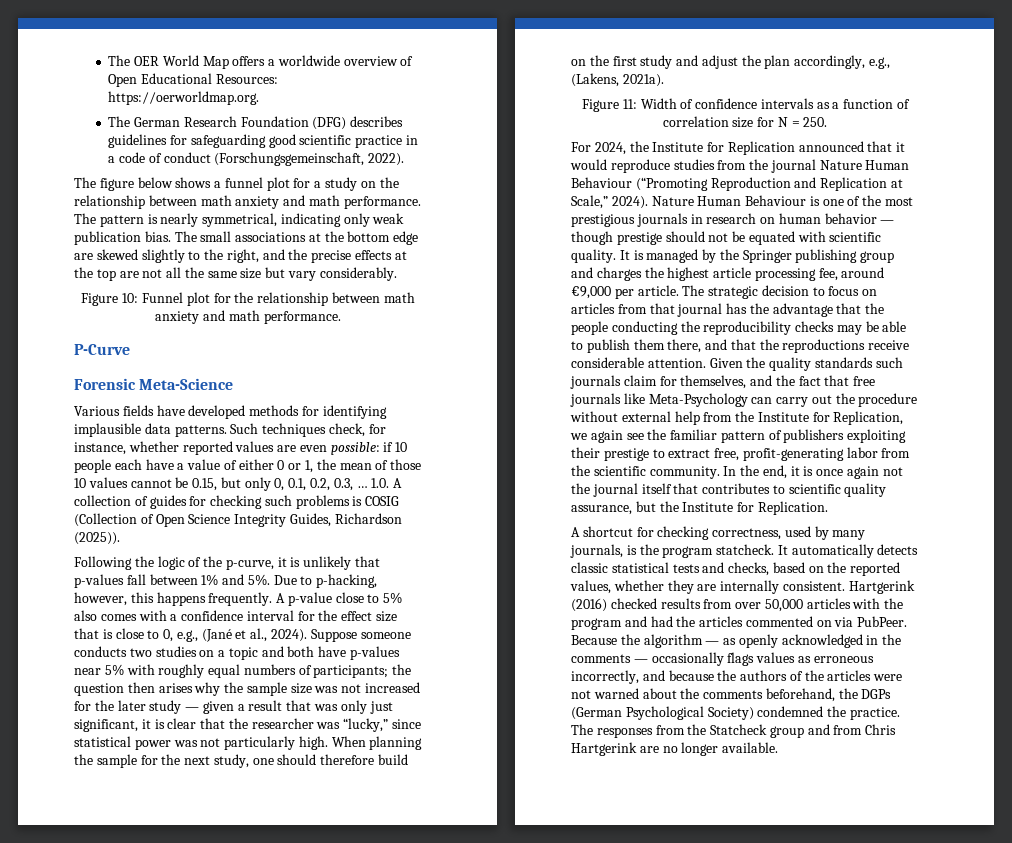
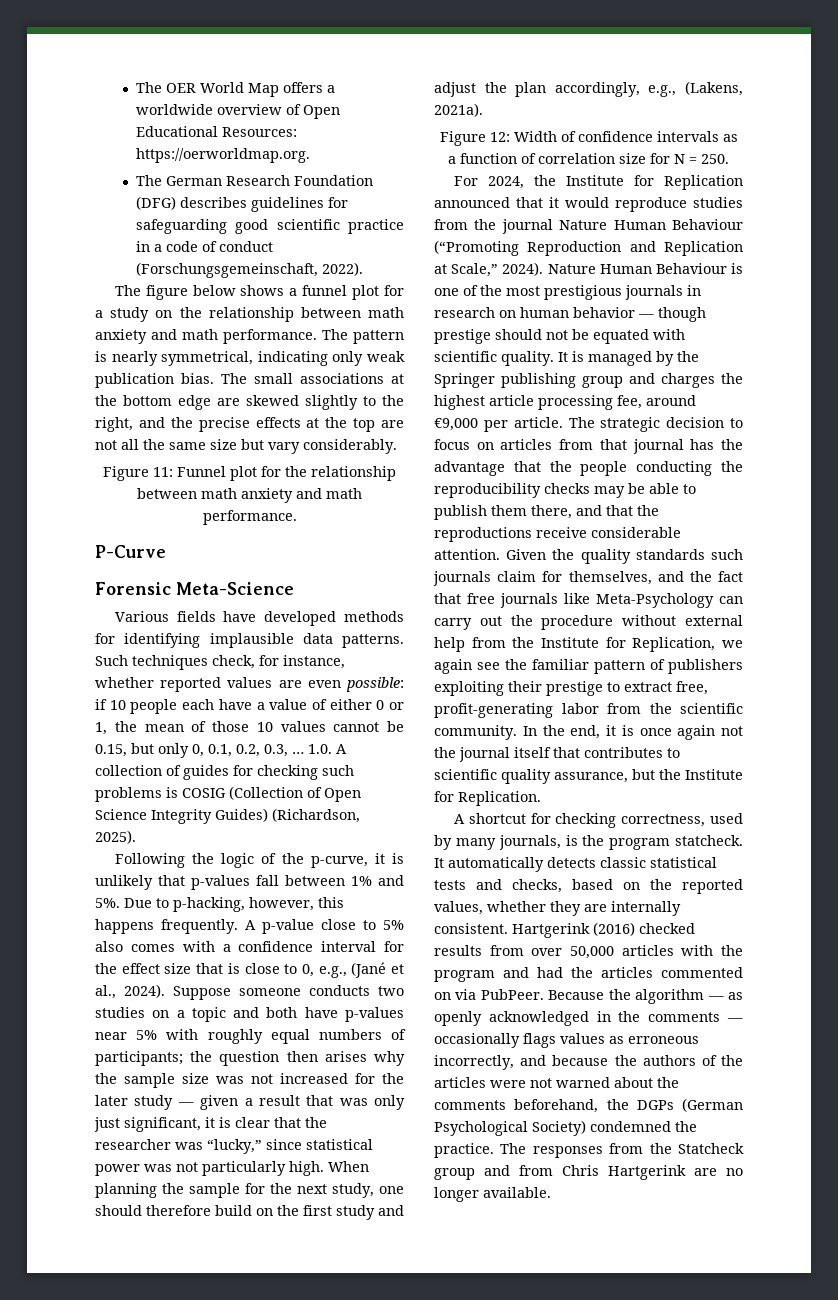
- Figure 10: Funnel plot for the relationship between math anxiety and math performance.
+ Figure 11: Funnel plot for the relationship between math anxiety and math performance.
- 1.0. A collection of guides for checking such problems is COSIG (Collection of Open Science Integrity Guides, Richardson (2025)).
+ 1.0. A collection of guides for checking such problems is COSIG (Collection of Open Science Integrity Guides) (Richardson, 2025).
- Figure 11: Width of confidence intervals as a function of correlation size for N = 250.
+ Figure 12: Width of confidence intervals as a function of correlation size for N = 250.

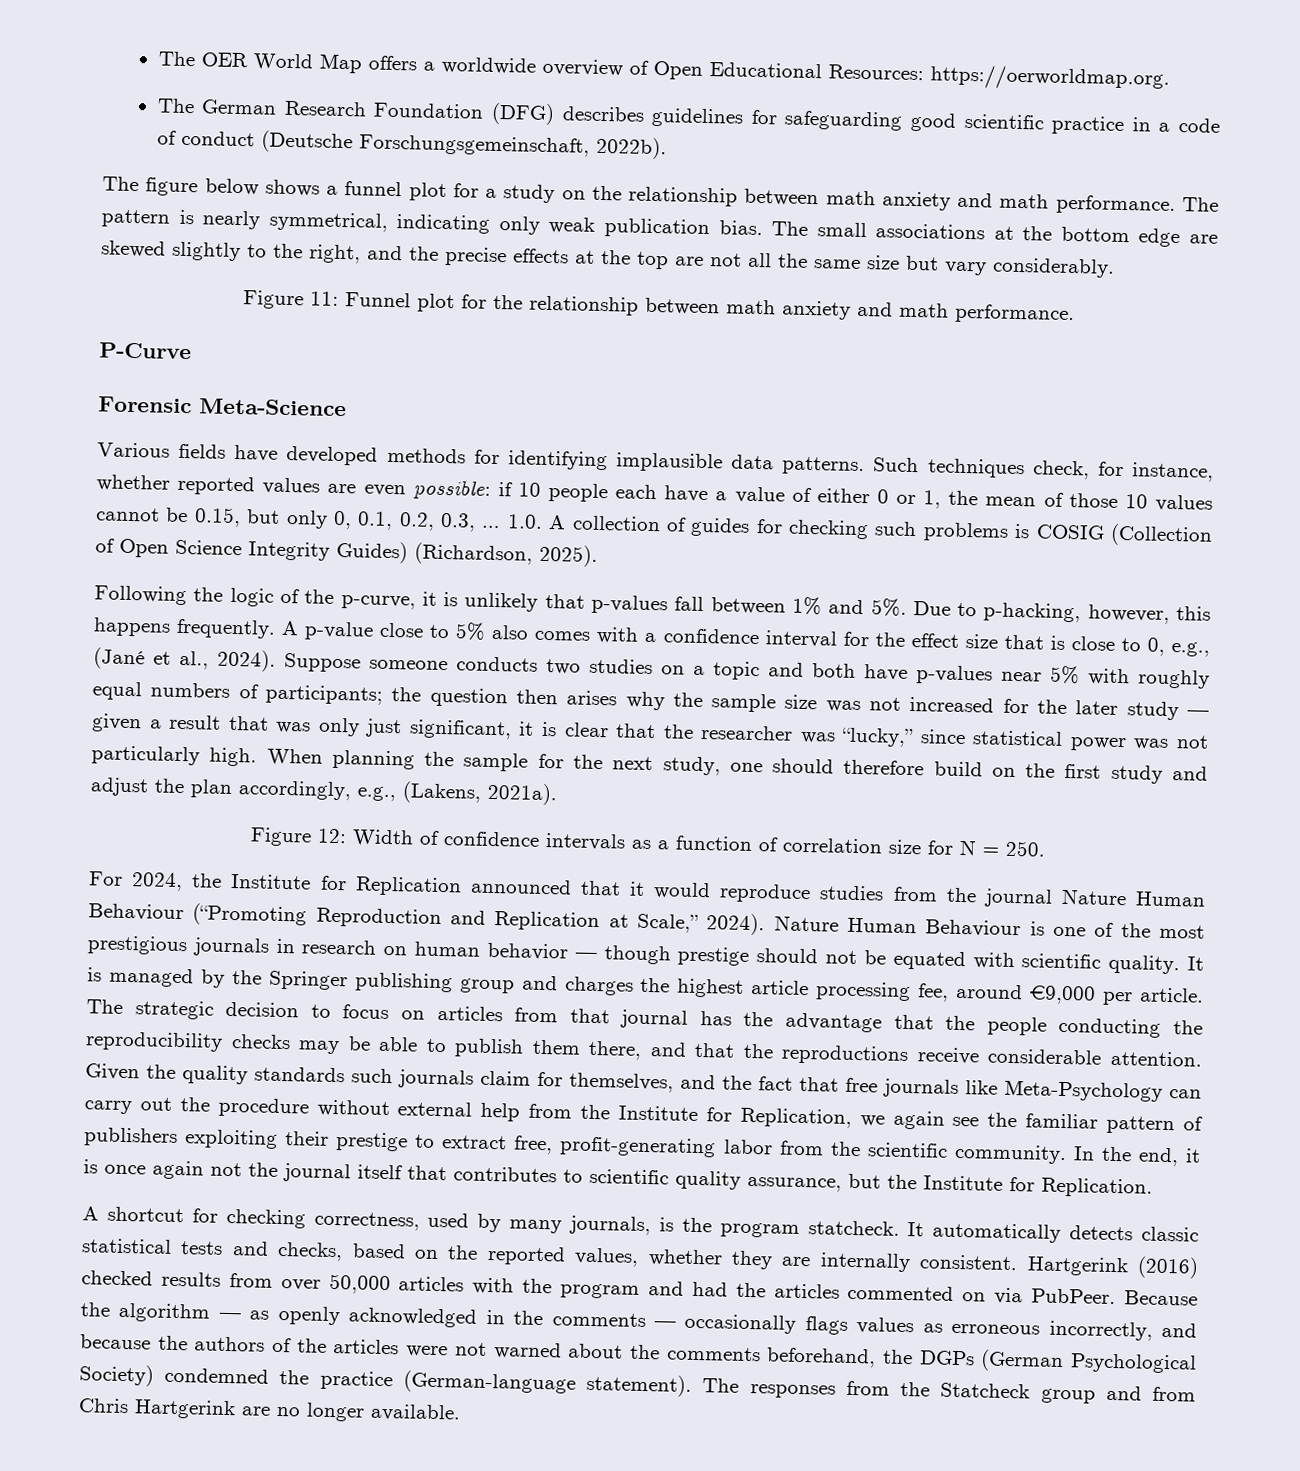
- The German Research Foundation (DFG) describes guidelines for safeguarding good scientific practice in a code of conduct (Forschungsgemeinschaft, 2022).
+ The German Research Foundation (DFG) describes guidelines for safeguarding good scientific practice in a code of conduct (Deutsche Forschungsgemeinschaft, 2022b).
- Because the algorithm — as openly acknowledged in the comments — occasionally flags values as erroneous incorrectly, and because the authors of the articles were not warned about the comments beforehand, the DGPs (German Psychological Society) condemned the practice.
+ Because the algorithm — as openly acknowledged in the comments — occasionally flags values as erroneous incorrectly, and because the authors of the articles were not warned about the comments beforehand, the DGPs (German Psychological Society) condemned the practice (German-language statement).

